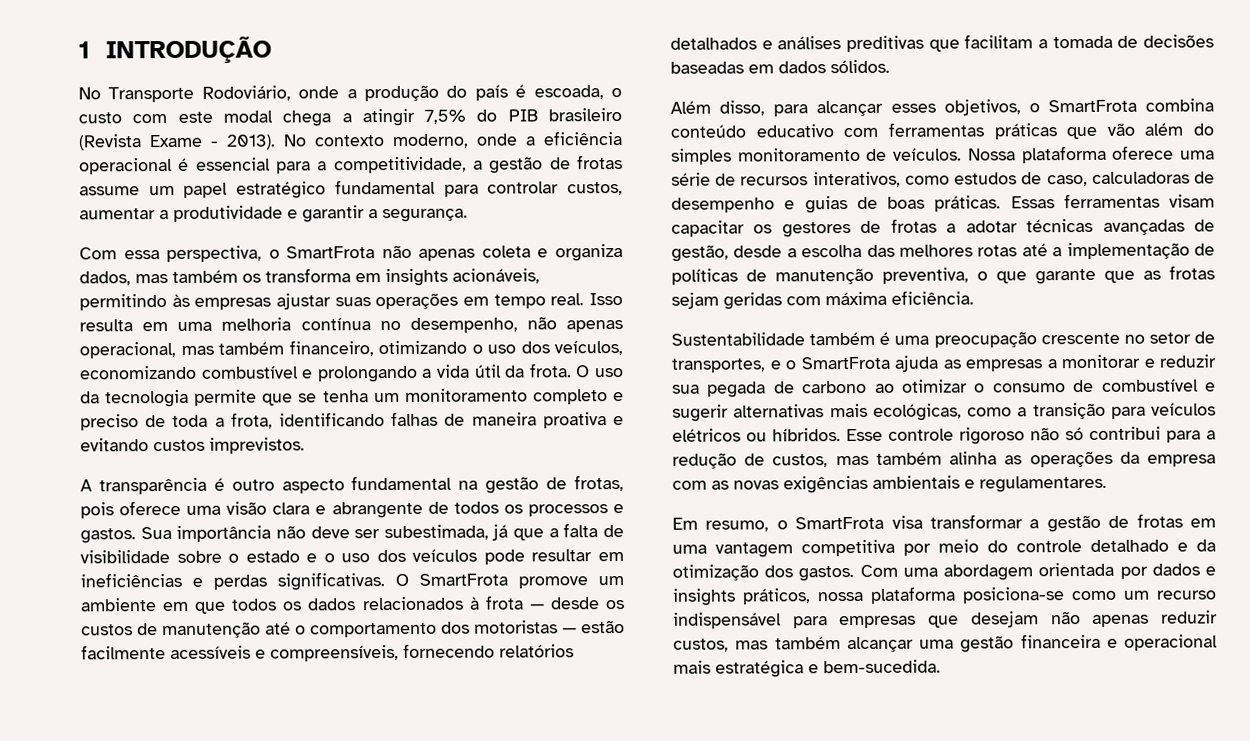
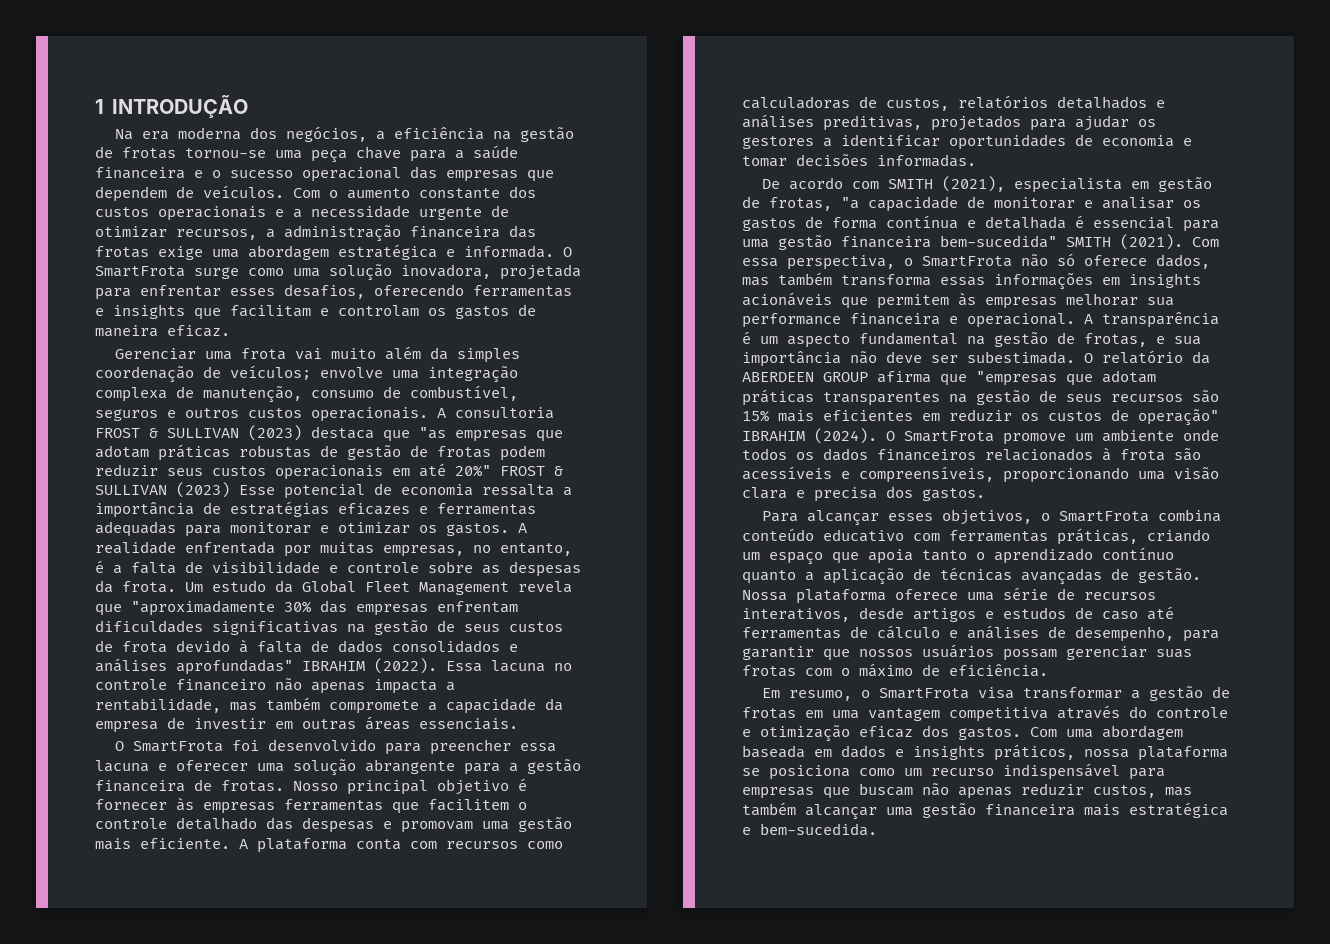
- No Transporte Rodoviário, onde a produção do país é escoada, o custo com este modal chega a atingir 7,5% do PIB brasileiro (Revista Exame - 2013). No contexto moderno, onde a eficiência operacional é essencial para a competitividade, a gestão de frotas assume um papel estratégico fundamental para controlar custos, aumentar a produtividade e garantir a segurança.
- Com essa perspectiva, o SmartFrota não apenas coleta e organiza dados, mas também os transforma em insights acionáveis, permitindo às empresas ajustar suas operações em tempo real. Isso resulta em uma melhoria contínua no desempenho, não apenas operacional, mas também financeiro, otimizando o uso dos veículos, economizando combustível e prolongando a vida útil da frota. O uso da tecnologia permite que se tenha um monitoramento completo e preciso de toda a frota, identificando falhas de maneira proativa e evitando custos imprevistos.
- A transparência é outro aspecto fundamental na gestão de frotas, pois oferece uma visão clara e abrangente de todos os processos e gastos. Sua importância não deve ser subestimada, já que a falta de visibilidade sobre o estado e o uso dos veículos pode resultar em ineficiências e perdas significativas.
+ Na era moderna dos negócios, a eficiência na gestão de frotas tornou-se uma peça chave para a saúde financeira e o sucesso operacional das empresas que dependem de veículos. Com o aumento constante dos custos operacionais e a necessidade urgente de otimizar recursos, a administração financeira das frotas exige uma abordagem estratégica e informada. O SmartFrota surge como uma solução inovadora, projetada para enfrentar esses desafios, oferecendo ferramentas e insights que facilitam e controlam os gastos de maneira eficaz.
+ Gerenciar uma frota vai muito além da simples coordenação de veículos; envolve uma integração complexa de manutenção, consumo de combustível, seguros e outros custos operacionais. A consultoria FROST & SULLIVAN (2023) destaca que "as empresas que adotam práticas robustas de gestão de frotas podem reduzir seus custos operacionais em até 20%" FROST & SULLIVAN (2023) Esse potencial de economia ressalta a importância de estratégias eficazes e ferramentas adequadas para monitorar e otimizar os gastos. A realidade enfrentada por muitas empresas, no entanto, é a falta de visibilidade e controle sobre as despesas da frota. Um estudo da Global Fleet Management revela que "aproximadamente 30% das empresas enfrentam dificuldades significativas na gestão de seus custos de frota devido à falta de dados consolidados e análises aprofundadas" IBRAHIM (2022). Essa lacuna no controle financeiro não apenas impacta a rentabilidade, mas também compromete a capacidade da empresa de investir em outras áreas essenciais.
+ O SmartFrota foi desenvolvido para preencher essa lacuna e oferecer uma solução abrangente para a gestão financeira de frotas. Nosso principal objetivo é fornecer às empresas ferramentas que facilitem o controle detalhado das despesas e promovam uma gestão mais eficiente. A plataforma conta com recursos como calculadoras de custos, relatórios detalhados e análises preditivas, projetados para ajudar os gestores a identificar oportunidades de economia e tomar decisões informadas.
+ De acordo com SMITH (2021), especialista em gestão de frotas, "a capacidade de monitorar e analisar os gastos de forma contínua e detalhada é essencial para uma gestão financeira bem-sucedida" SMITH (2021). Com essa perspectiva, o SmartFrota não só oferece dados, mas também transforma essas informações em insights acionáveis que permitem às empresas melhorar sua performance financeira e operacional. A transparência é um aspecto fundamental na gestão de frotas, e sua importância não deve ser subestimada. O relatório da ABERDEEN GROUP afirma que "empresas que adotam práticas transparentes na gestão de seus recursos são 15% mais eficientes em reduzir os custos de operação" IBRAHIM (2024).
- O SmartFrota promove um ambiente em que todos os dados relacionados à frota — desde os custos de manutenção até o comportamento dos motoristas — estão facilmente acessíveis e compreensíveis, fornecendo relatórios detalhados e análises preditivas que facilitam a tomada de decisões baseadas em dados sólidos.
- Além disso, para alcançar esses objetivos, o SmartFrota combina conteúdo educativo com ferramentas práticas que vão além do simples monitoramento de veículos.
+ O SmartFrota promove um ambiente onde todos os dados financeiros relacionados à frota são acessíveis e compreensíveis, proporcionando uma visão clara e precisa dos gastos.
+ Para alcançar esses objetivos, o SmartFrota combina conteúdo educativo com ferramentas práticas, criando um espaço que apoia tanto o aprendizado contínuo quanto a aplicação de técnicas avançadas de gestão.
- Nossa plataforma oferece uma série de recursos interativos, como estudos de caso, calculadoras de desempenho e guias de boas práticas. Essas ferramentas visam capacitar os gestores de frotas a adotar técnicas avançadas de gestão, desde a escolha das melhores rotas até a implementação de políticas de manutenção preventiva, o que garante que as frotas sejam geridas com máxima eficiência.
- Sustentabilidade também é uma preocupação crescente no setor de transportes, e o SmartFrota ajuda as empresas a monitorar e reduzir sua pegada de carbono ao otimizar o consumo de combustível e sugerir alternativas mais ecológicas, como a transição para veículos elétricos ou híbridos. Esse controle rigoroso não só contribui para a redução de custos, mas também alinha as operações da empresa com as novas exigências ambientais e regulamentares.
+ Nossa plataforma oferece uma série de recursos interativos, desde artigos e estudos de caso até ferramentas de cálculo e análises de desempenho, para garantir que nossos usuários possam gerenciar suas frotas com o máximo de eficiência.
- Em resumo, o SmartFrota visa transformar a gestão de frotas em uma vantagem competitiva por meio do controle detalhado e da otimização dos gastos.
+ Em resumo, o SmartFrota visa transformar a gestão de frotas em uma vantagem competitiva através do controle e otimização eficaz dos gastos.
- Com uma abordagem orientada por dados e insights práticos, nossa plataforma posiciona-se como um recurso indispensável para empresas que desejam não apenas reduzir custos, mas também alcançar uma gestão financeira e operacional mais estratégica e bem-sucedida.
+ Com uma abordagem baseada em dados e insights práticos, nossa plataforma se posiciona como um recurso indispensável para empresas que buscam não apenas reduzir custos, mas também alcançar uma gestão financeira mais estratégica e bem-sucedida.

